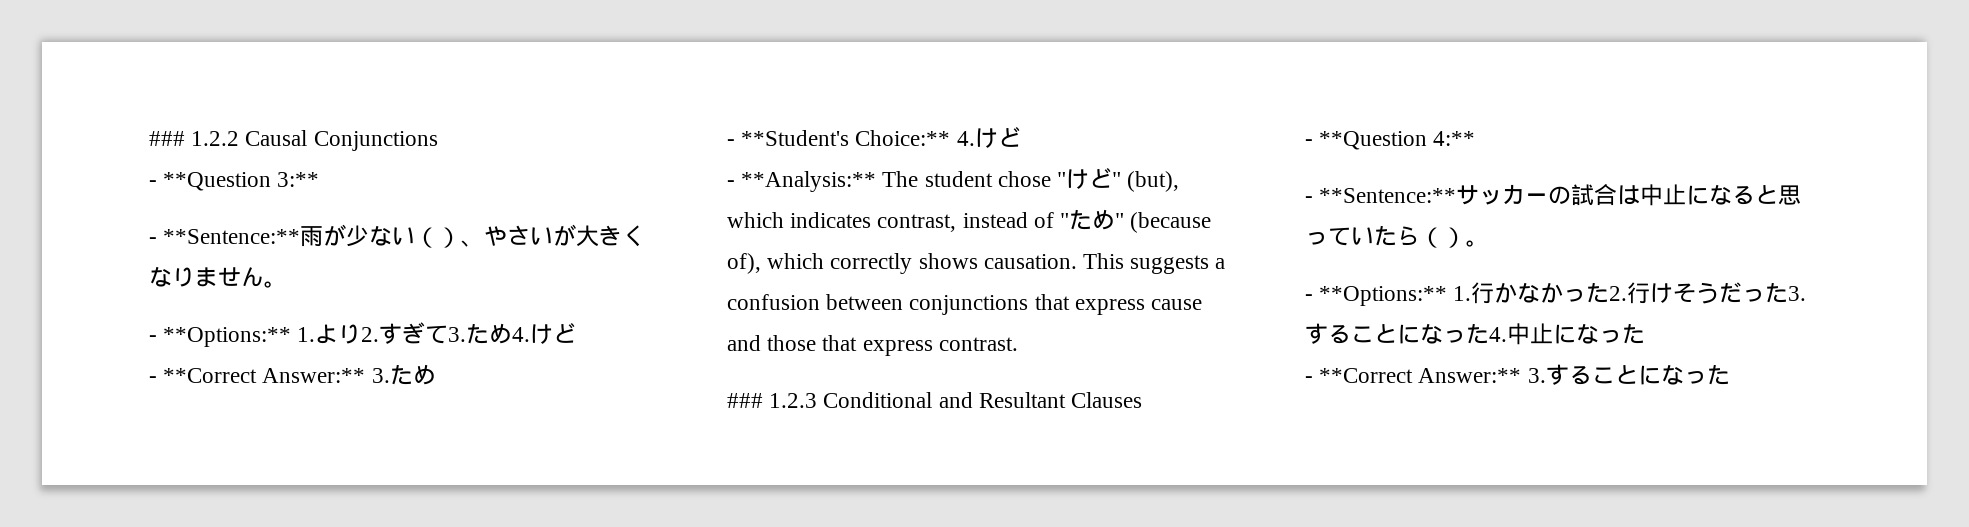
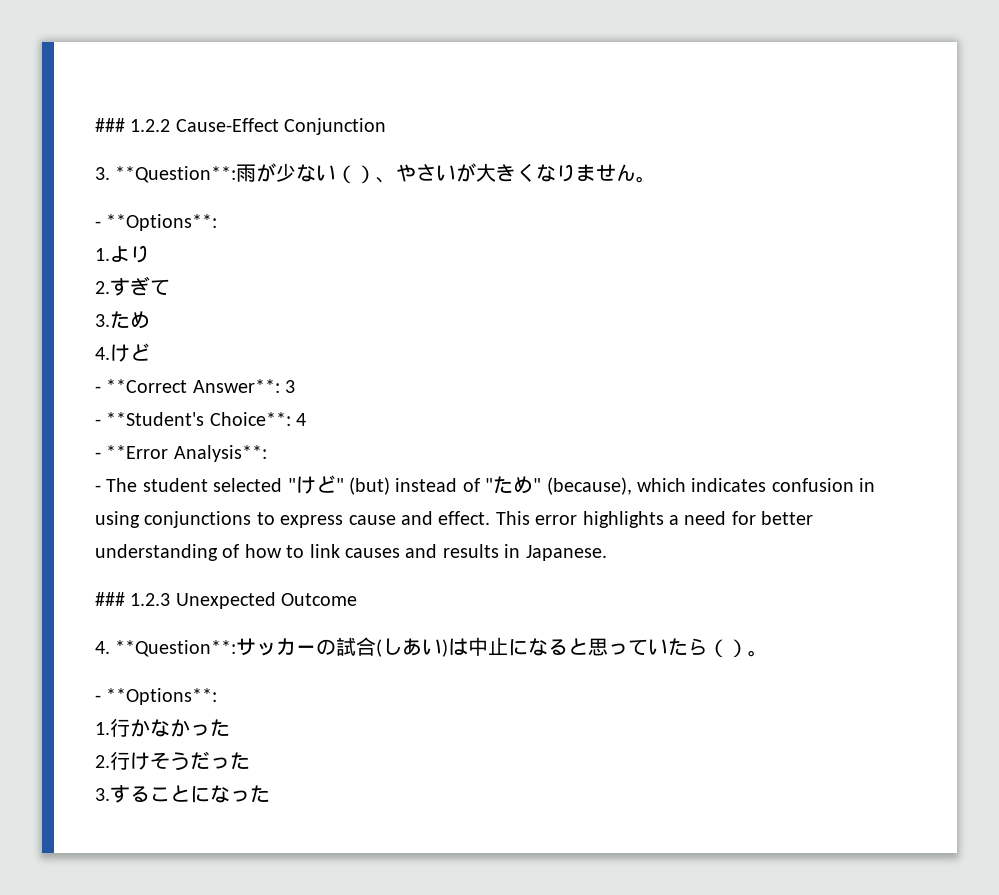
- ### 1.2.2 Causal Conjunctions
- - **Question 3:**
- - **Sentence:**雨が少ない（）、やさいが大きくなりません。
- - **Options:** 1.より2.すぎて3.ため4.けど
+ ### 1.2.2 Cause-Effect Conjunction
+ 3. **Question**:雨が少ない（）、やさいが大きくなりません。
+ - **Options**:
+ 1.より
+ 2.すぎて
+ 3.ため
+ 4.けど
- - **Correct Answer:** 3.ため
+ - **Correct Answer**: 3
- - **Student's Choice:** 4.けど
- - **Analysis:** The student chose "けど" (but), which indicates contrast, instead of "ため" (because of), which correctly shows causation. This suggests a confusion between conjunctions that express cause and those that express contrast.
- ### 1.2.3 Conditional and Resultant Clauses
- - **Question 4:**
- - **Sentence:**サッカーの試合は中止になると思っていたら（）。
- - **Options:** 1.行かなかった2.行けそうだった3.することになった4.中止になった
- - **Correct Answer:** 3.することになった
+ - **Student's Choice**: 4
+ - **Error Analysis**:
+ - The student selected "けど" (but) instead of "ため" (because), which indicates confusion in using conjunctions to express cause and effect. This error highlights a need for better understanding of how to link causes and results in Japanese.
+ ### 1.2.3 Unexpected Outcome
+ 4. **Question**:サッカーの試合(しあい)は中止になると思っていたら（）。
+ - **Options**:
+ 1.行かなかった
+ 2.行けそうだった
+ 3.することになった

